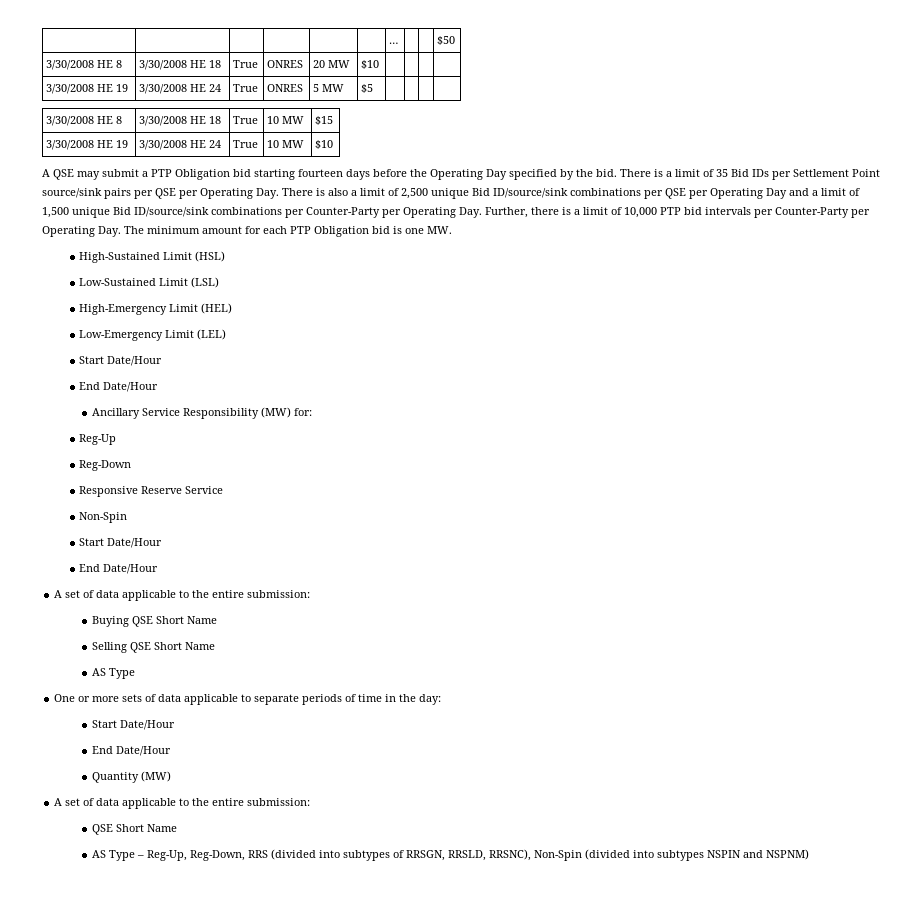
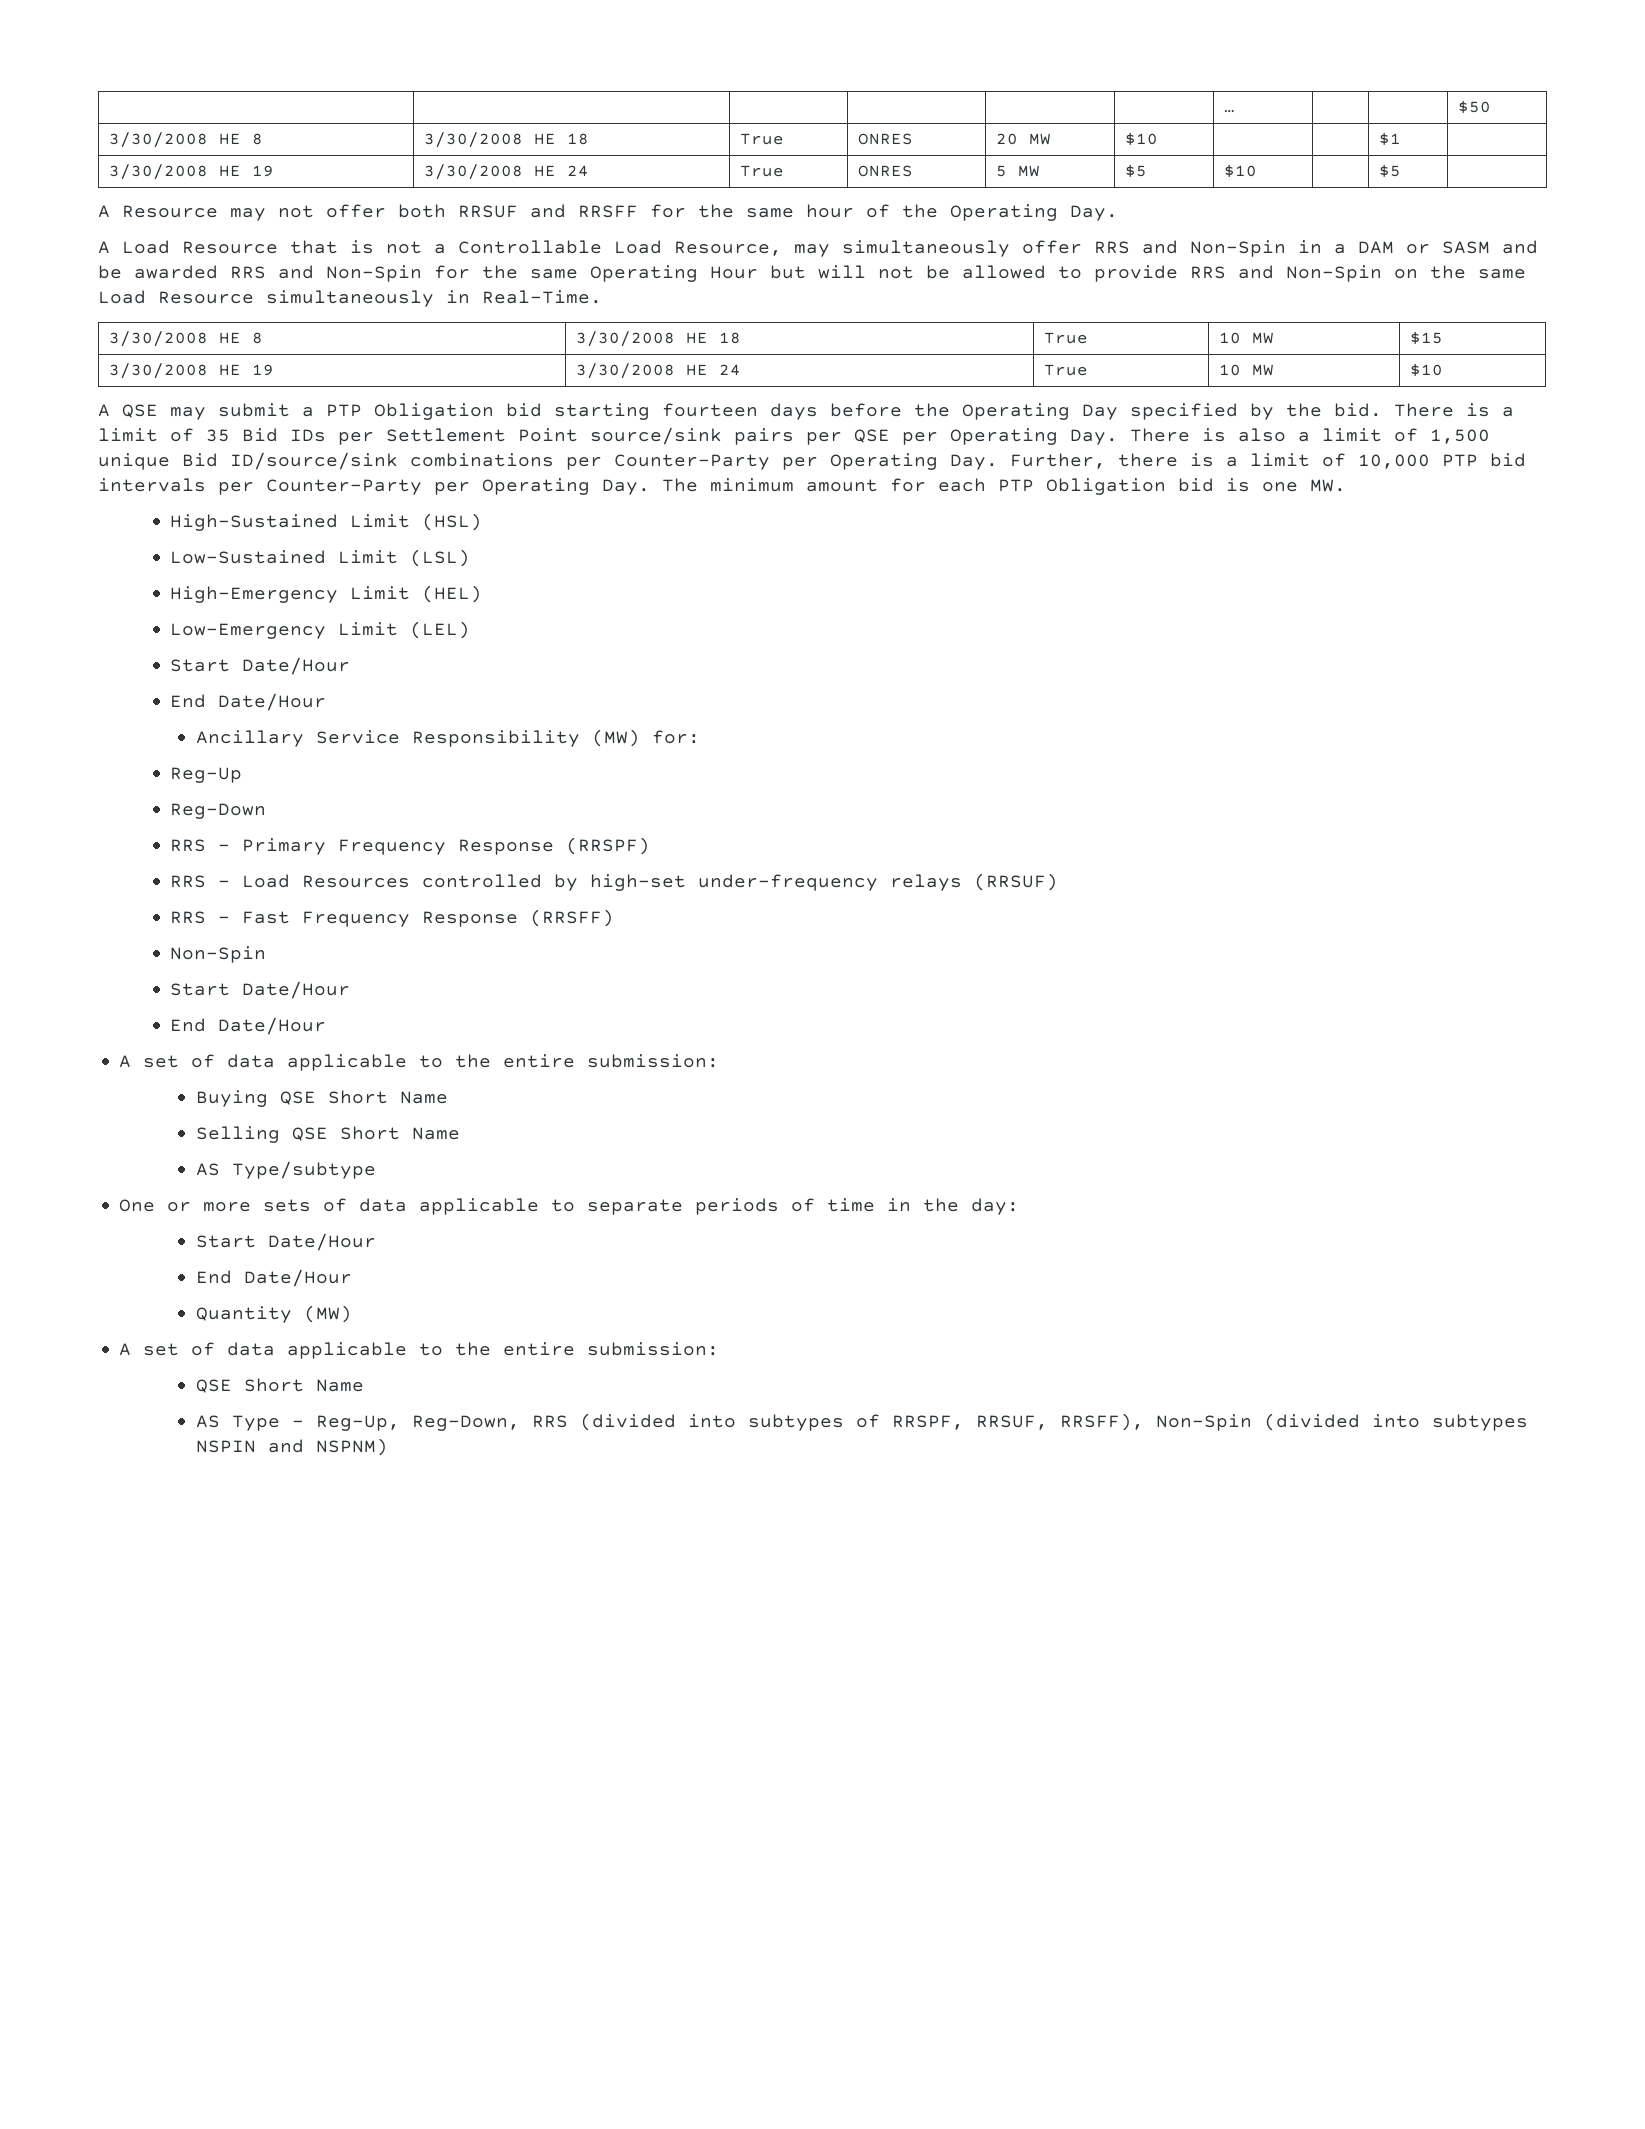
- 3/30/2008 HE 8 | 3/30/2008 HE 18 | True | ONRES | 20 MW | $10 | | | |
+ 3/30/2008 HE 8 | 3/30/2008 HE 18 | True | ONRES | 20 MW | $10 | | | $1 |
- 3/30/2008 HE 19 | 3/30/2008 HE 24 | True | ONRES | 5 MW | $5 | | | |
+ 3/30/2008 HE 19 | 3/30/2008 HE 24 | True | ONRES | 5 MW | $5 | $10 | | $5 |
+ A Resource may not offer both RRSUF and RRSFF for the same hour of the Operating Day.
+ A Load Resource that is not a Controllable Load Resource, may simultaneously offer RRS and Non-Spin in a DAM or SASM and be awarded RRS and Non-Spin for the same Operating Hour but will not be allowed to provide RRS and Non-Spin on the same Load Resource simultaneously in Real-Time.
- There is a limit of 35 Bid IDs per Settlement Point source/sink pairs per QSE per Operating Day. There is also a limit of 2,500 unique Bid ID/source/sink combinations per QSE per Operating Day and a limit of 1,500 unique Bid ID/source/sink combinations per Counter-Party per Operating Day. Further, there is a limit of 10,000 PTP bid intervals per Counter-Party per Operating Day. The minimum amount for each PTP Obligation bid is one MW.
+ There is a limit of 35 Bid IDs per Settlement Point source/sink pairs per QSE per Operating Day. There is also a limit of 1,500 unique Bid ID/source/sink combinations per Counter-Party per Operating Day. Further, there is a limit of 10,000 PTP bid intervals per Counter-Party per Operating Day. The minimum amount for each PTP Obligation bid is one MW.
- Responsive Reserve Service
+ RRS - Primary Frequency Response (RRSPF)
+ RRS - Load Resources controlled by high-set under-frequency relays (RRSUF)
+ RRS - Fast Frequency Response (RRSFF)
  Selling QSE Short Name
- AS Type
+ AS Type/subtype
- AS Type – Reg-Up, Reg-Down, RRS (divided into subtypes of RRSGN, RRSLD, RRSNC), Non-Spin (divided into subtypes NSPIN and NSPNM)
+ AS Type – Reg-Up, Reg-Down, RRS (divided into subtypes of RRSPF, RRSUF, RRSFF), Non-Spin (divided into subtypes NSPIN and NSPNM)

